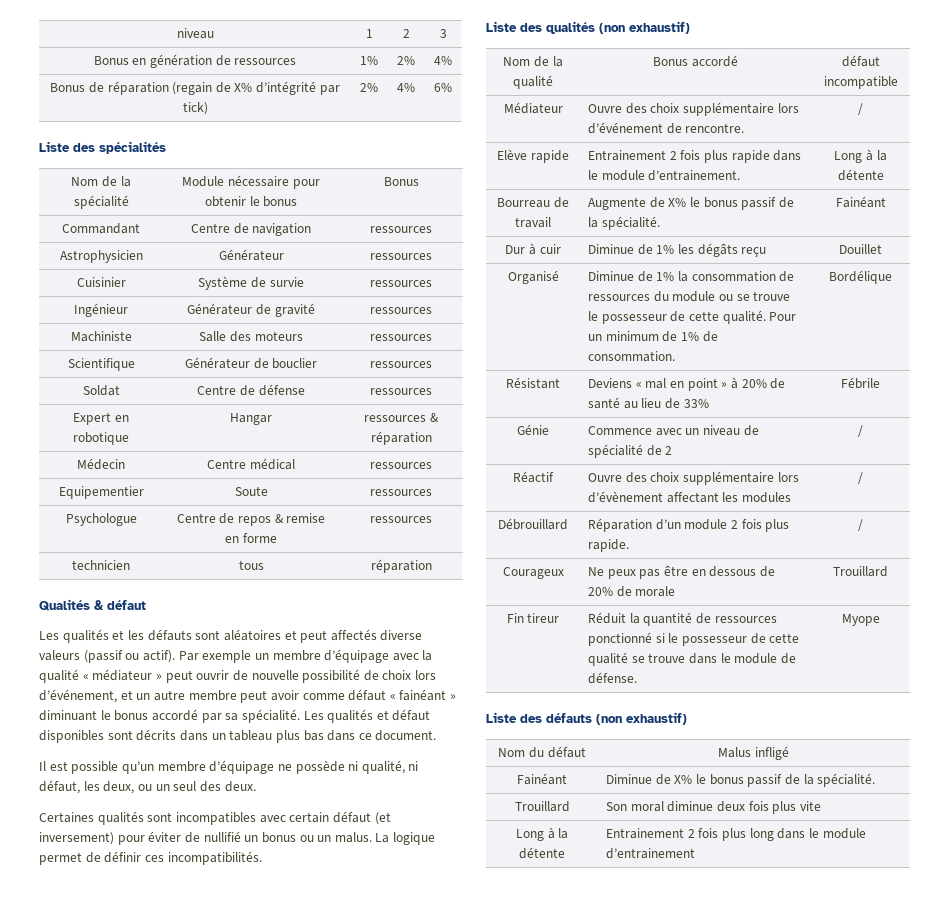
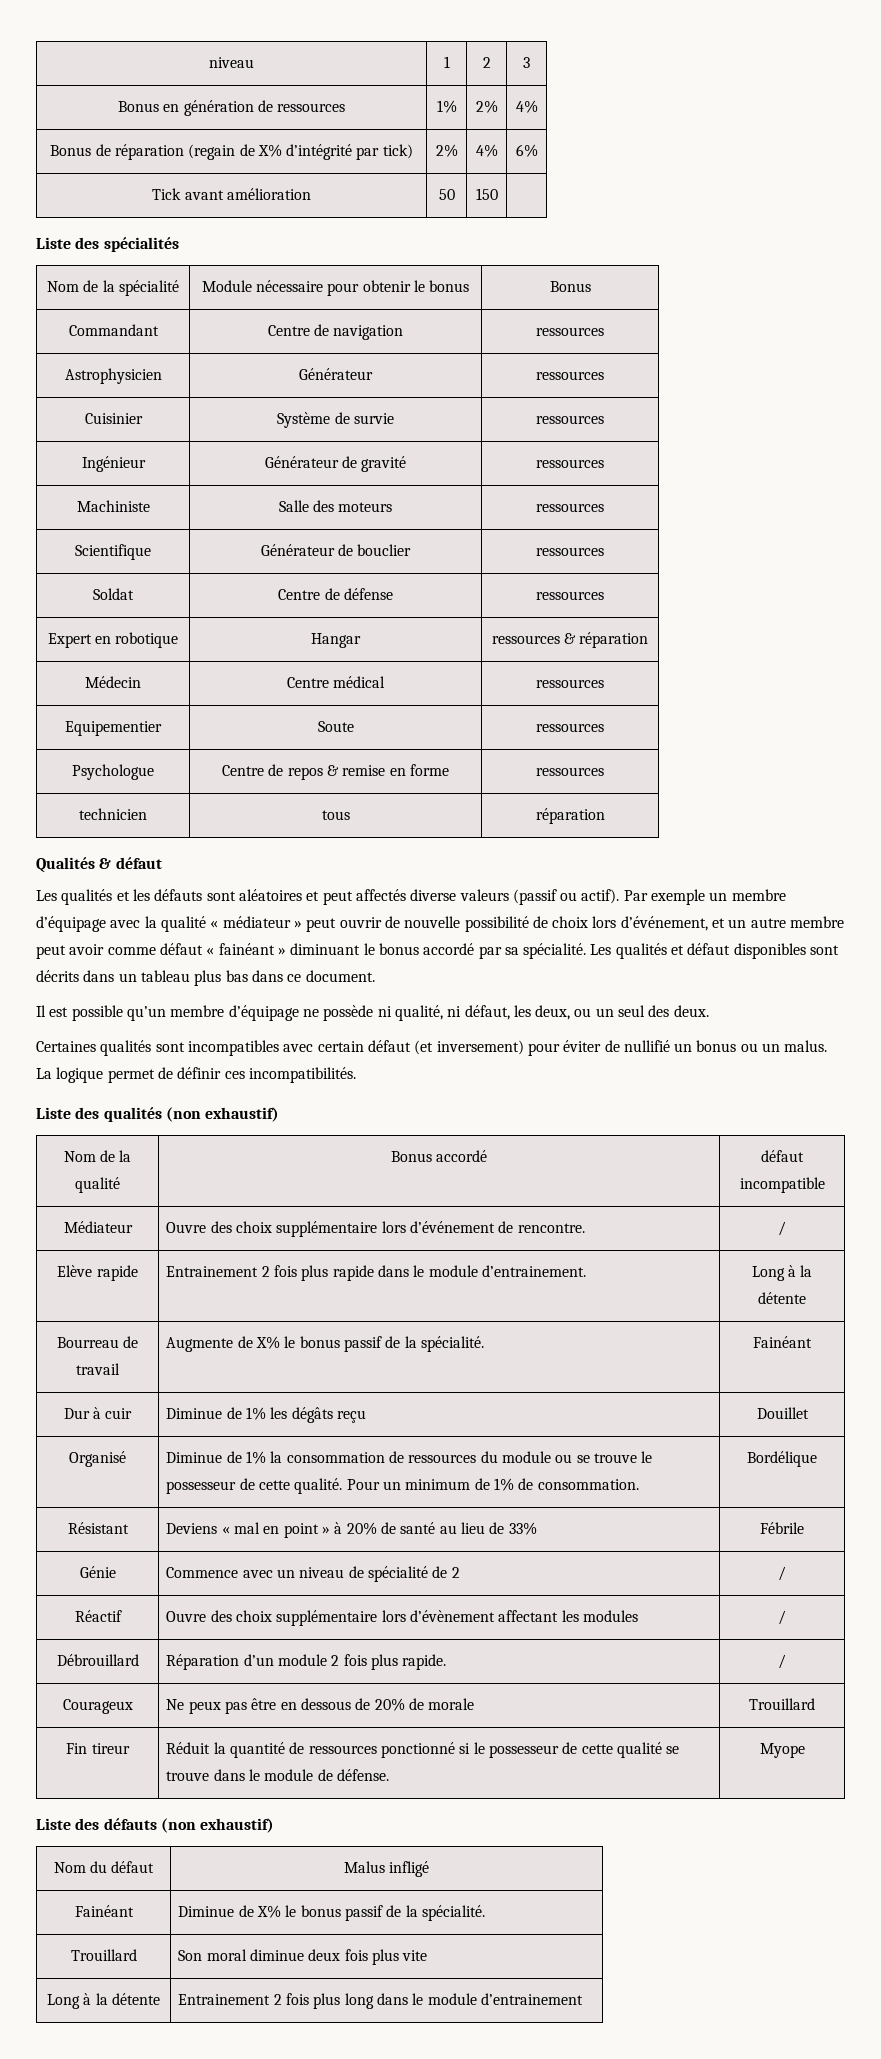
+ Tick avant amélioration | 50 | 150 |

